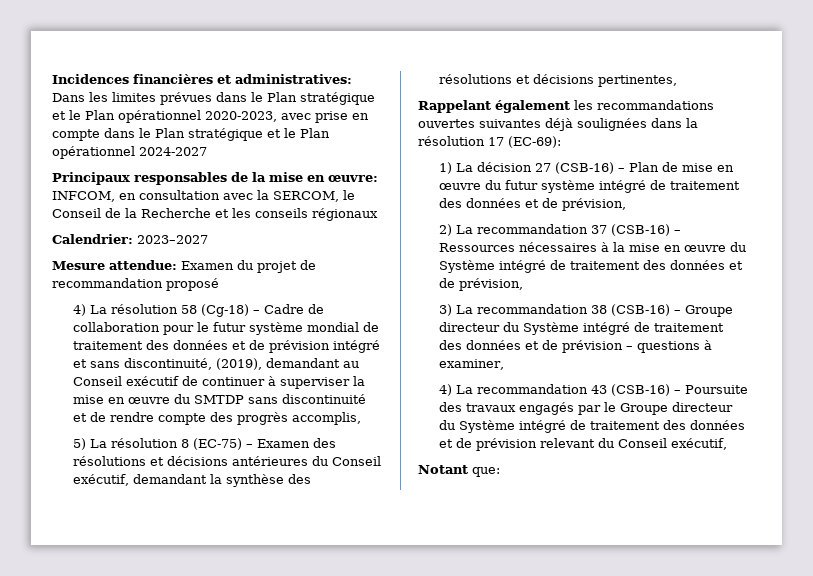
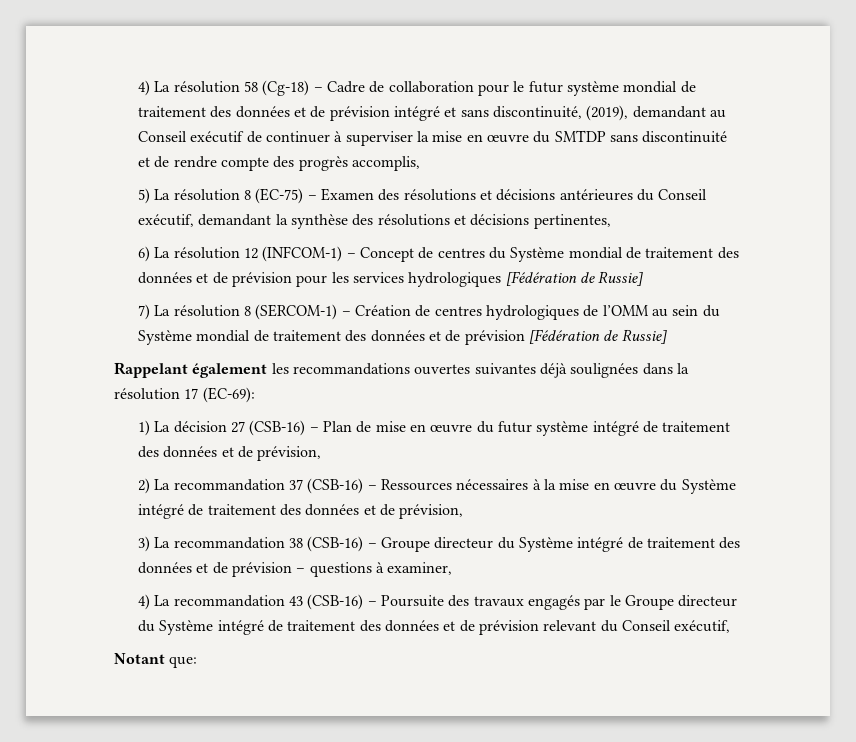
- Incidences financières et administratives: Dans les limites prévues dans le Plan stratégique et le Plan opérationnel 2020-2023, avec prise en compte dans le Plan stratégique et le Plan opérationnel 2024-2027
- Principaux responsables de la mise en œuvre: INFCOM, en consultation avec la SERCOM, le Conseil de la Recherche et les conseils régionaux
- Calendrier: 2023–2027
- Mesure attendue: Examen du projet de recommandation proposé
+ 6) La résolution 12 (INFCOM-1) – Concept de centres du Système mondial de traitement des données et de prévision pour les services hydrologiques [Fédération de Russie]
+ 7) La résolution 8 (SERCOM-1) – Création de centres hydrologiques de l’OMM au sein du Système mondial de traitement des données et de prévision [Fédération de Russie]

